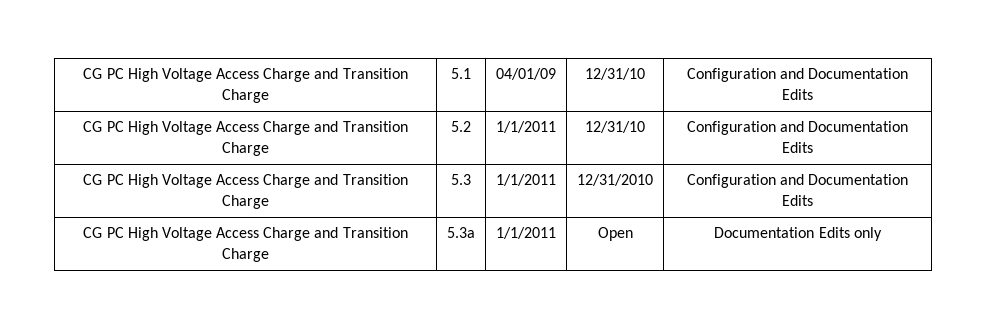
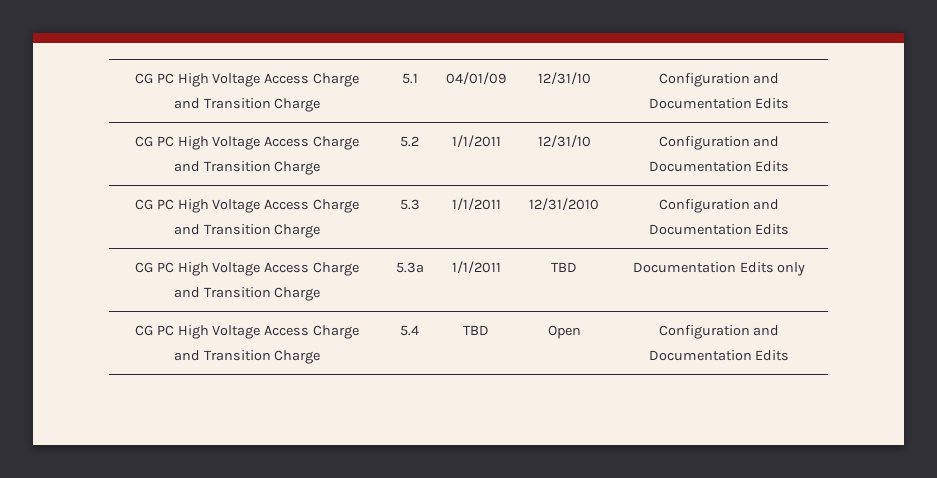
- CG PC High Voltage Access Charge and Transition Charge | 5.3a | 1/1/2011 | Open | Documentation Edits only
+ CG PC High Voltage Access Charge and Transition Charge | 5.3a | 1/1/2011 | TBD | Documentation Edits only
+ CG PC High Voltage Access Charge and Transition Charge | 5.4 | TBD | Open | Configuration and Documentation Edits

